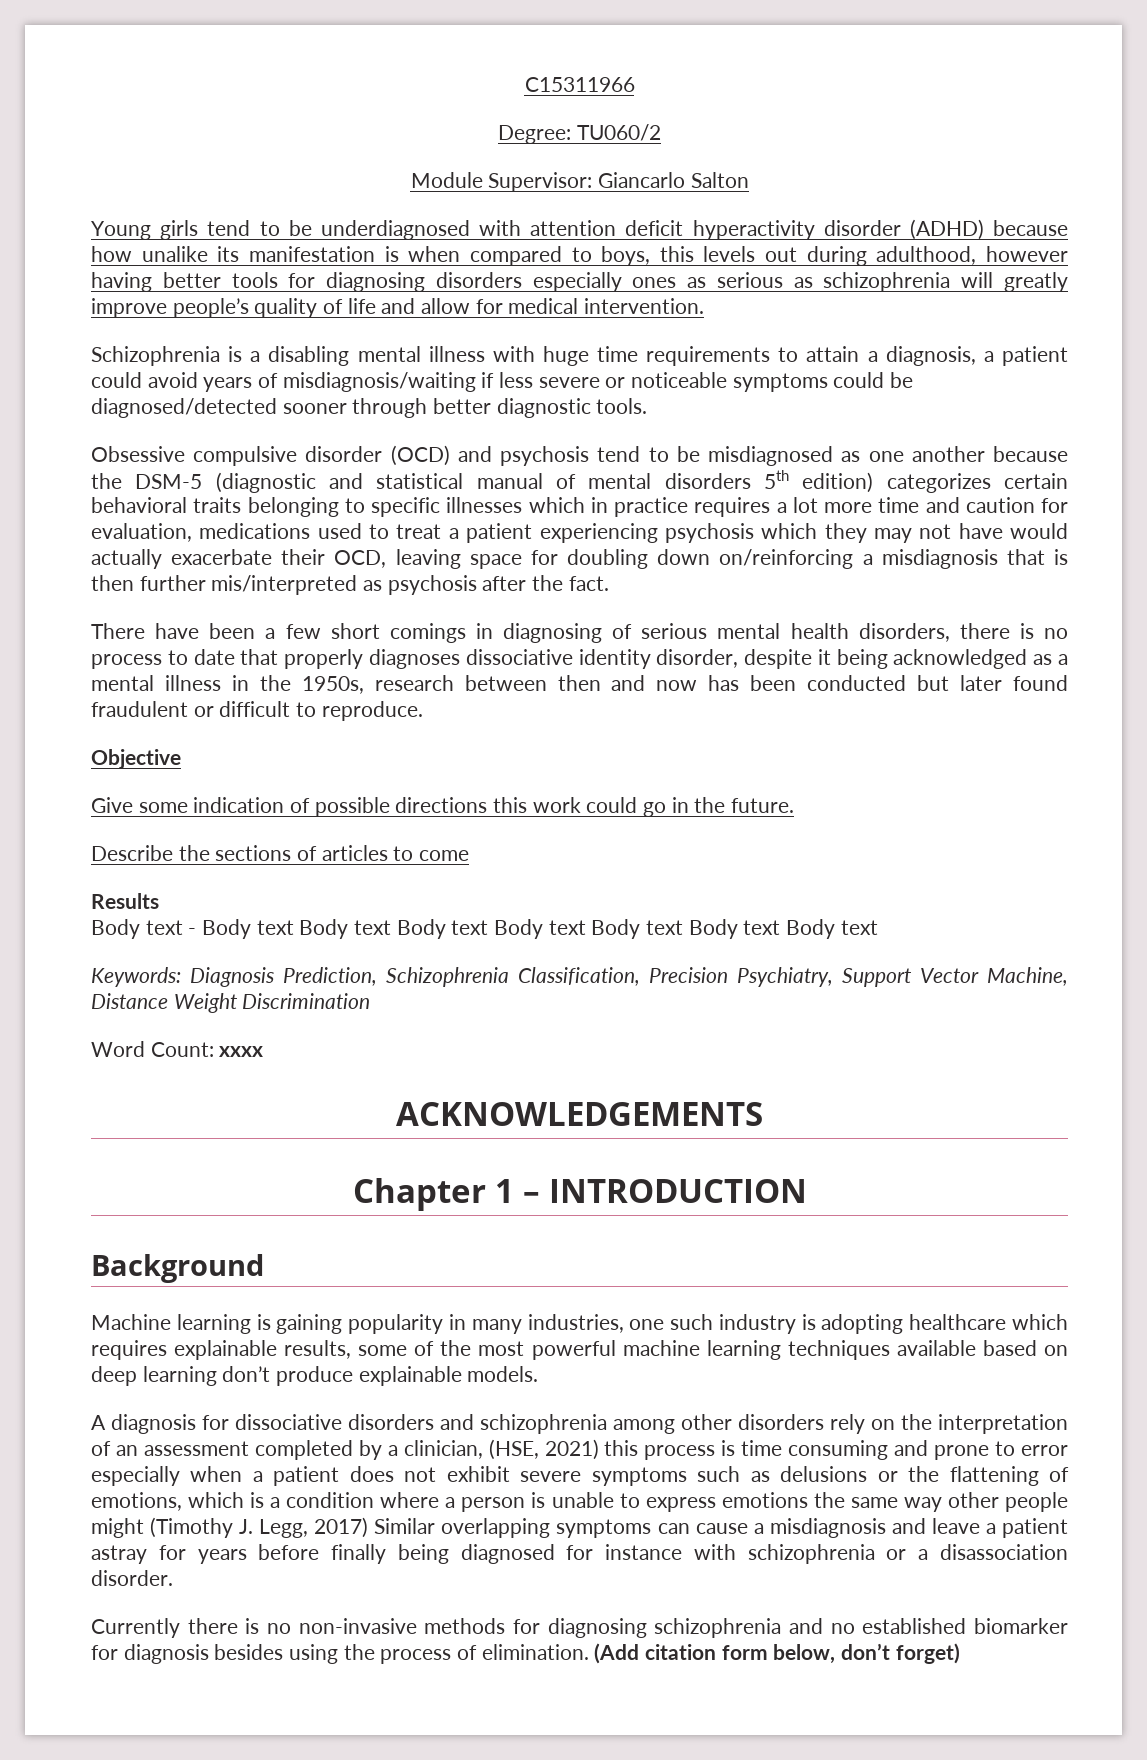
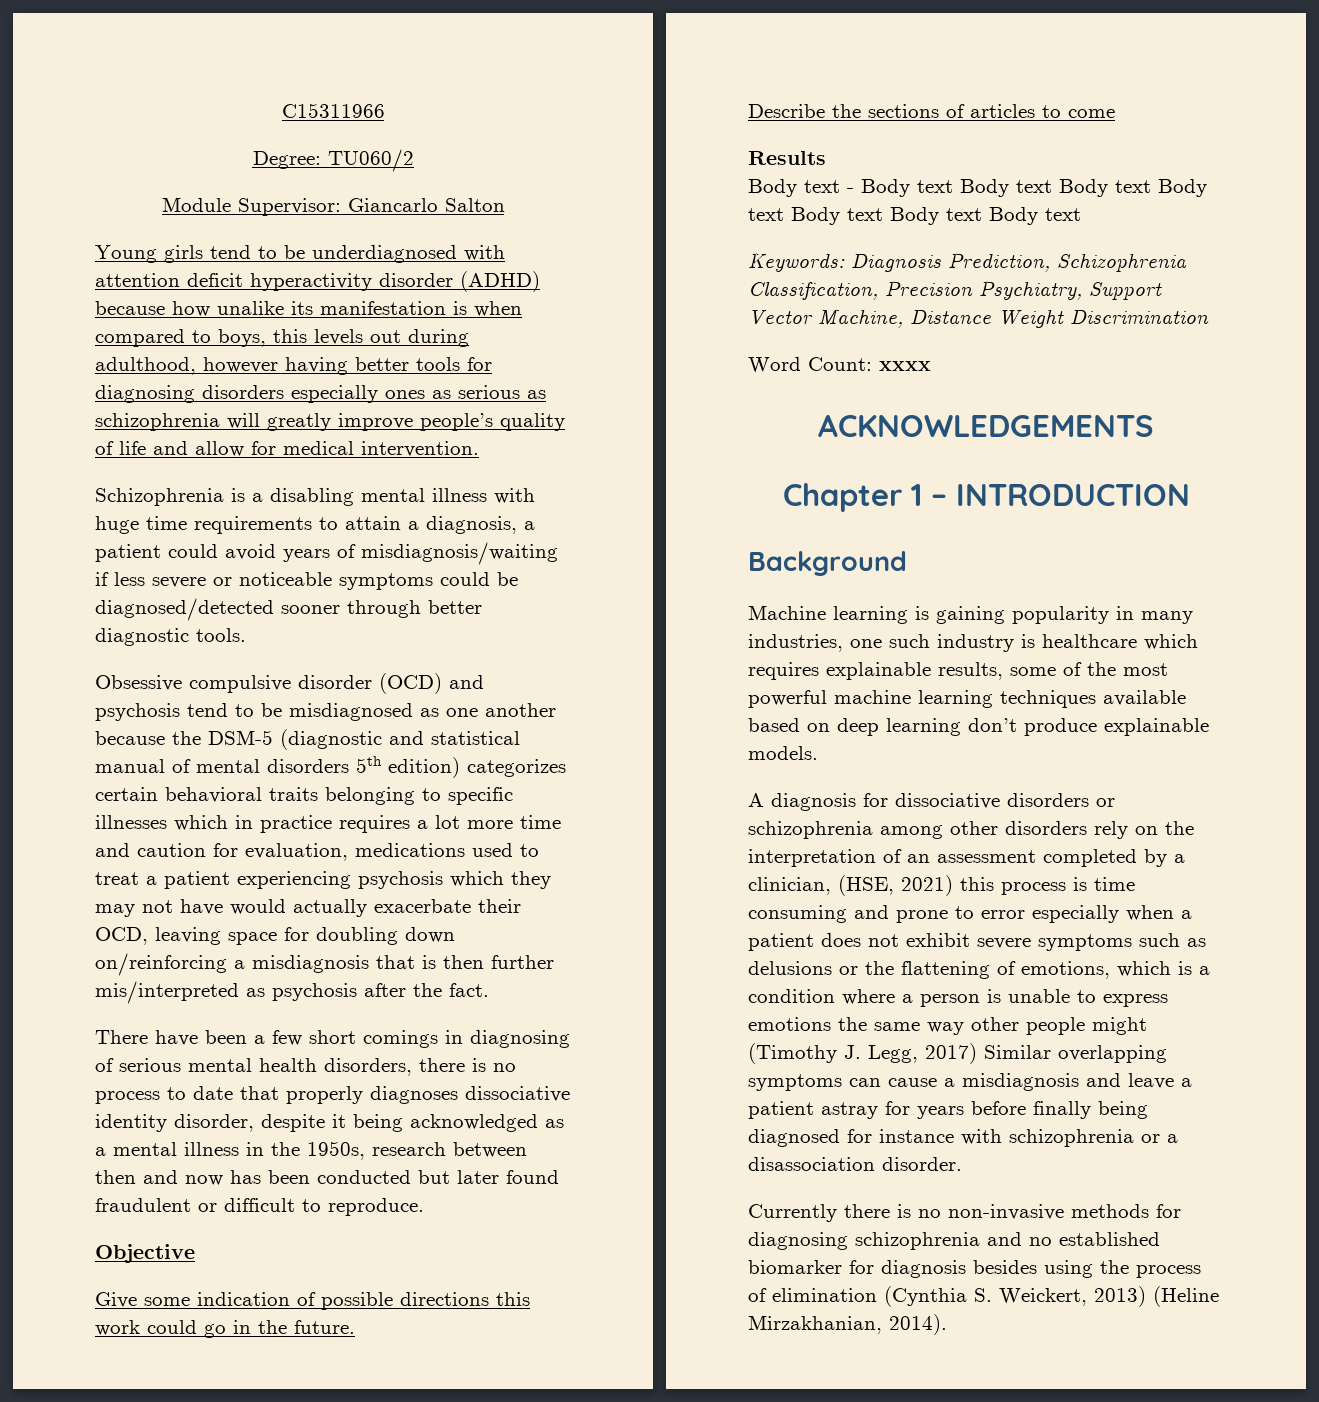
- Machine learning is gaining popularity in many industries, one such industry is adopting healthcare which requires explainable results, some of the most powerful machine learning techniques available based on deep learning don’t produce explainable models.
+ Machine learning is gaining popularity in many industries, one such industry is healthcare which requires explainable results, some of the most powerful machine learning techniques available based on deep learning don’t produce explainable models.
- A diagnosis for dissociative disorders and schizophrenia among other disorders rely on the interpretation of an assessment completed by a clinician, (HSE, 2021) this process is time consuming and prone to error especially when a patient does not exhibit severe symptoms such as delusions or the flattening of emotions, which is a condition where a person is unable to express emotions the same way other people might (Timothy J. Legg, 2017) Similar overlapping symptoms can cause a misdiagnosis and leave a patient astray for years before finally being diagnosed for instance with schizophrenia or a disassociation disorder.
+ A diagnosis for dissociative disorders or schizophrenia among other disorders rely on the interpretation of an assessment completed by a clinician, (HSE, 2021) this process is time consuming and prone to error especially when a patient does not exhibit severe symptoms such as delusions or the flattening of emotions, which is a condition where a person is unable to express emotions the same way other people might (Timothy J. Legg, 2017) Similar overlapping symptoms can cause a misdiagnosis and leave a patient astray for years before finally being diagnosed for instance with schizophrenia or a disassociation disorder.
- Currently there is no non-invasive methods for diagnosing schizophrenia and no established biomarker for diagnosis besides using the process of elimination. (Add citation form below, don’t forget)
+ Currently there is no non-invasive methods for diagnosing schizophrenia and no established biomarker for diagnosis besides using the process of elimination (Cynthia S. Weickert, 2013) (Heline Mirzakhanian, 2014).

